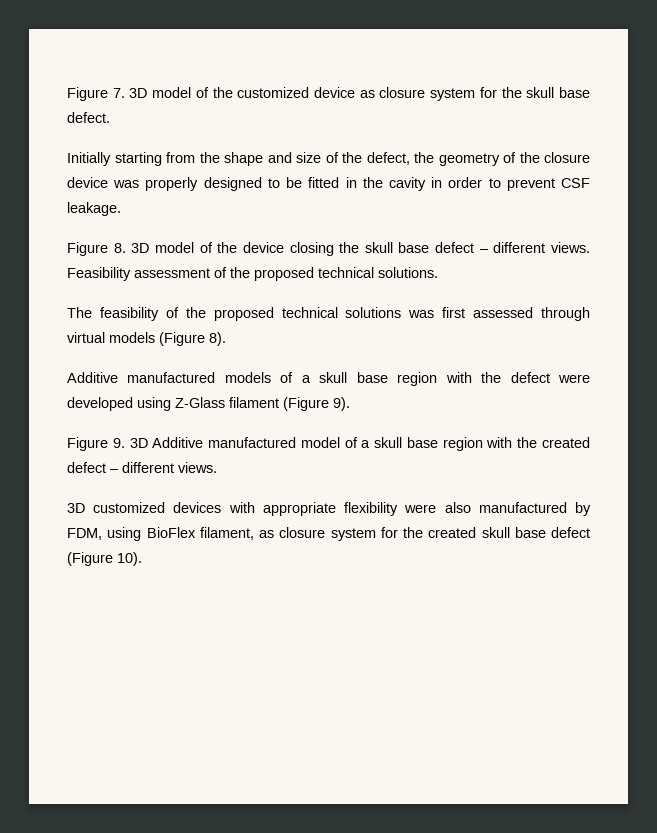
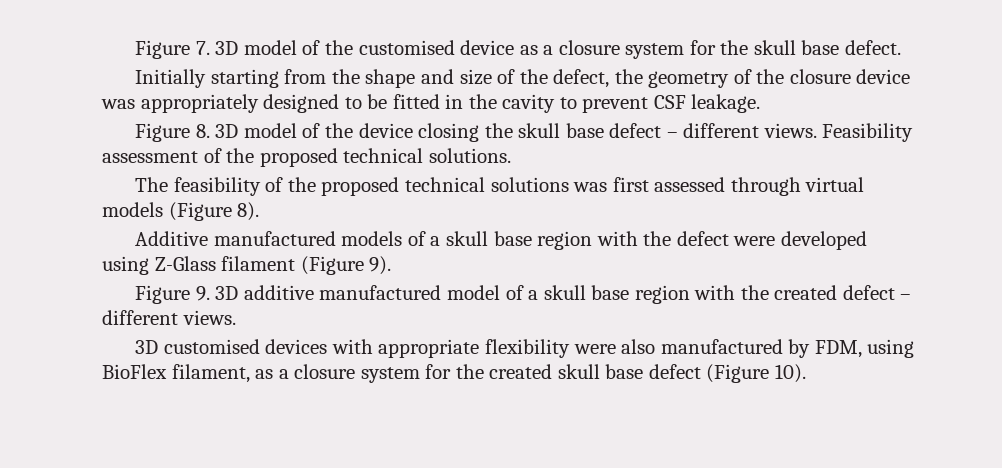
- Figure 7. 3D model of the customized device as closure system for the skull base defect.
+ Figure 7. 3D model of the customised device as a closure system for the skull base defect.
- Initially starting from the shape and size of the defect, the geometry of the closure device was properly designed to be fitted in the cavity in order to prevent CSF leakage.
+ Initially starting from the shape and size of the defect, the geometry of the closure device was appropriately designed to be fitted in the cavity to prevent CSF leakage.
- Figure 9. 3D Additive manufactured model of a skull base region with the created defect – different views.
+ Figure 9. 3D additive manufactured model of a skull base region with the created defect – different views.
- 3D customized devices with appropriate flexibility were also manufactured by FDM, using BioFlex filament, as closure system for the created skull base defect (Figure 10).
+ 3D customised devices with appropriate flexibility were also manufactured by FDM, using BioFlex filament, as a closure system for the created skull base defect (Figure 10).

